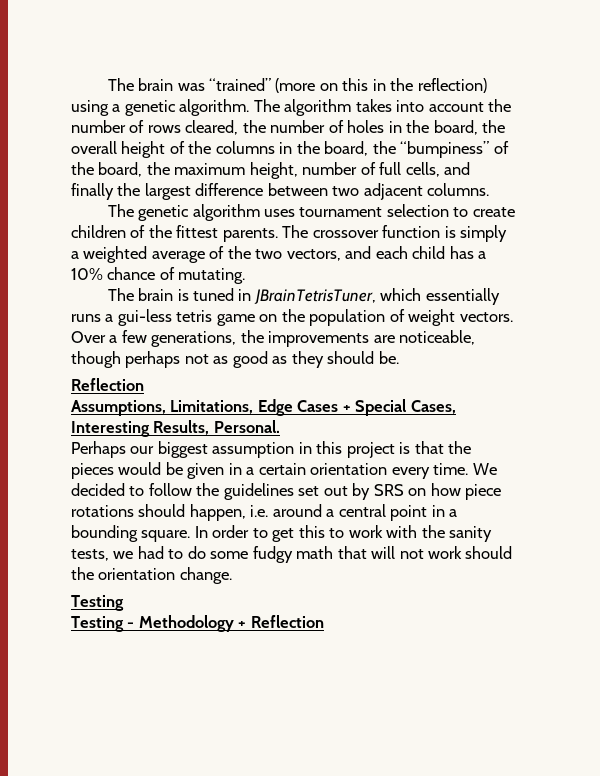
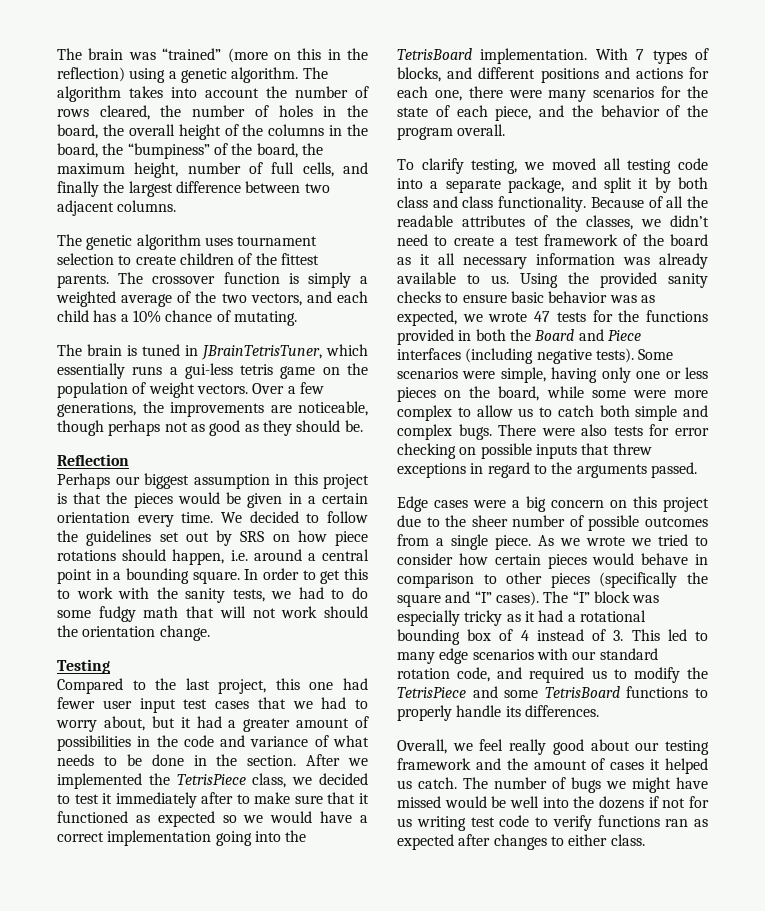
- Assumptions, Limitations, Edge Cases + Special Cases, Interesting Results, Personal.
- Testing - Methodology + Reflection
+ Compared to the last project, this one had fewer user input test cases that we had to worry about, but it had a greater amount of possibilities in the code and variance of what needs to be done in the section. After we implemented the TetrisPiece class, we decided to test it immediately after to make sure that it functioned as expected so we would have a correct implementation going into the TetrisBoard implementation. With 7 types of blocks, and different positions and actions for each one, there were many scenarios for the state of each piece, and the behavior of the program overall.
+ To clarify testing, we moved all testing code into a separate package, and split it by both class and class functionality. Because of all the readable attributes of the classes, we didn’t need to create a test framework of the board as it all necessary information was already available to us. Using the provided sanity checks to ensure basic behavior was as expected, we wrote 47 tests for the functions provided in both the Board and Piece interfaces (including negative tests). Some scenarios were simple, having only one or less pieces on the board, while some were more complex to allow us to catch both simple and complex bugs. There were also tests for error checking on possible inputs that threw exceptions in regard to the arguments passed.
+ Edge cases were a big concern on this project due to the sheer number of possible outcomes from a single piece. As we wrote we tried to consider how certain pieces would behave in comparison to other pieces (specifically the square and “I” cases). The “I” block was especially tricky as it had a rotational bounding box of 4 instead of 3. This led to many edge scenarios with our standard rotation code, and required us to modify the TetrisPiece and some TetrisBoard functions to properly handle its differences.
+ Overall, we feel really good about our testing framework and the amount of cases it helped us catch. The number of bugs we might have missed would be well into the dozens if not for us writing test code to verify functions ran as expected after changes to either class.

